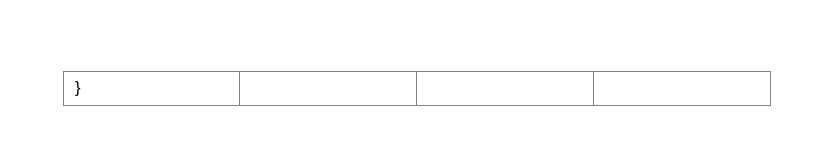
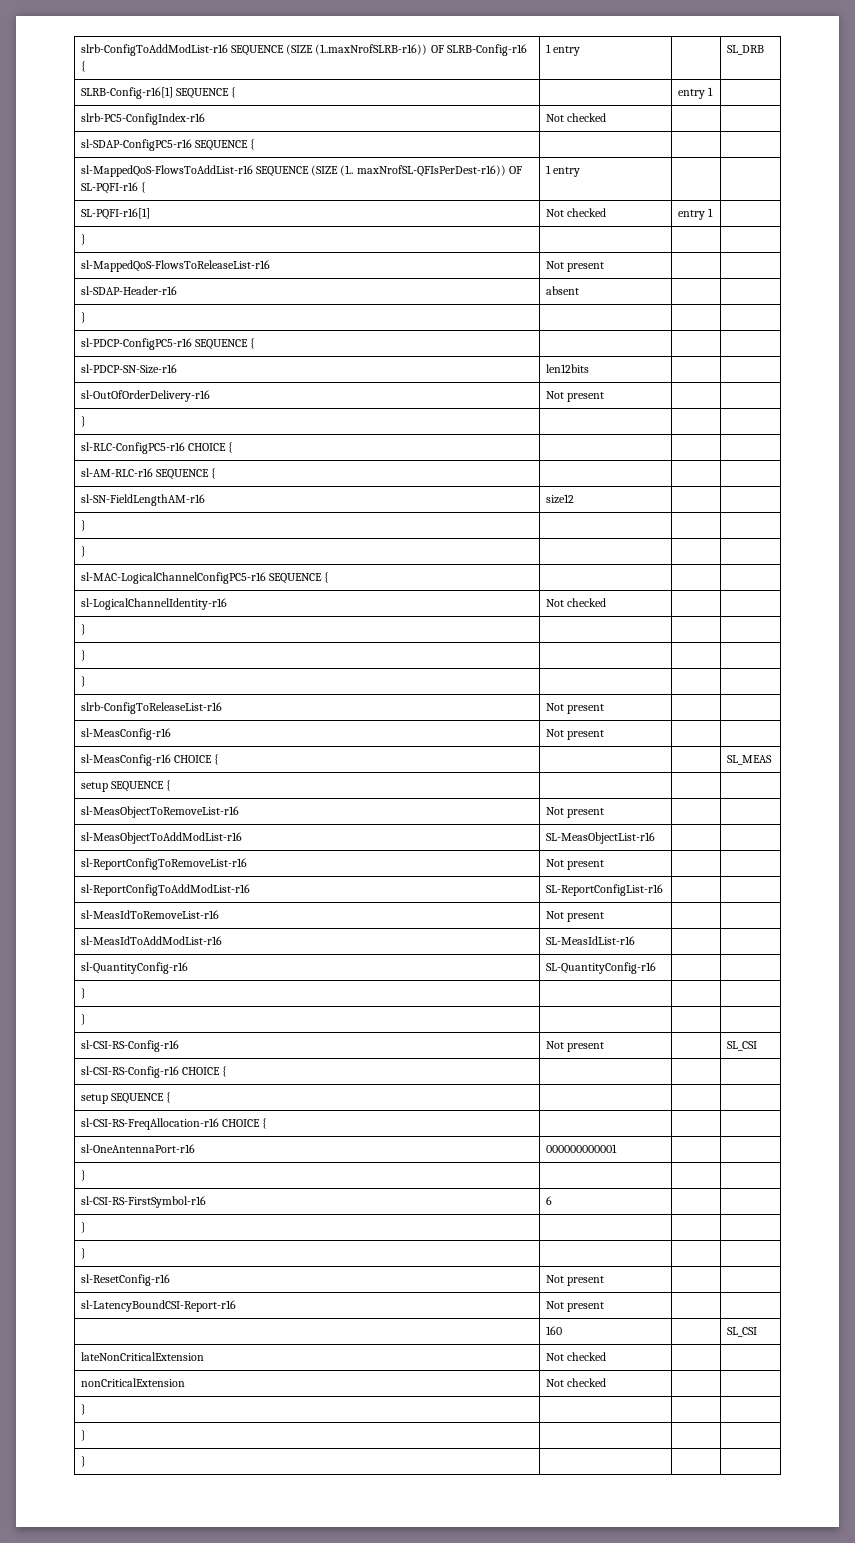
+ slrb-ConfigToAddModList-r16 SEQUENCE (SIZE (1..maxNrofSLRB-r16)) OF SLRB-Config-r16 { | 1 entry | | SL_DRB
+ SLRB-Config-r16[1] SEQUENCE { | | entry 1 |
+ slrb-PC5-ConfigIndex-r16 | Not checked | |
+ sl-SDAP-ConfigPC5-r16 SEQUENCE { | | |
+ sl-MappedQoS-FlowsToAddList-r16 SEQUENCE (SIZE (1.. maxNrofSL-QFIsPerDest-r16)) OF SL-PQFI-r16 { | 1 entry | |
+ SL-PQFI-r16[1] | Not checked | entry 1 |
+ } | | |
+ sl-MappedQoS-FlowsToReleaseList-r16 | Not present | |
+ sl-SDAP-Header-r16 | absent | |
+ } | | |
+ sl-PDCP-ConfigPC5-r16 SEQUENCE { | | |
+ sl-PDCP-SN-Size-r16 | len12bits | |
+ sl-OutOfOrderDelivery-r16 | Not present | |
+ } | | |
+ sl-RLC-ConfigPC5-r16 CHOICE { | | |
+ sl-AM-RLC-r16 SEQUENCE { | | |
+ sl-SN-FieldLengthAM-r16 | size12 | |
+ } | | |
+ } | | |
+ sl-MAC-LogicalChannelConfigPC5-r16 SEQUENCE { | | |
+ sl-LogicalChannelIdentity-r16 | Not checked | |
+ } | | |
+ } | | |
+ } | | |
+ slrb-ConfigToReleaseList-r16 | Not present | |
+ sl-MeasConfig-r16 | Not present | |
+ sl-MeasConfig-r16 CHOICE { | | | SL_MEAS
+ setup SEQUENCE { | | |
+ sl-MeasObjectToRemoveList-r16 | Not present | |
+ sl-MeasObjectToAddModList-r16 | SL-MeasObjectList-r16 | |
+ sl-ReportConfigToRemoveList-r16 | Not present | |
+ sl-ReportConfigToAddModList-r16 | SL-ReportConfigList-r16 | |
+ sl-MeasIdToRemoveList-r16 | Not present | |
+ sl-MeasIdToAddModList-r16 | SL-MeasIdList-r16 | |
+ sl-QuantityConfig-r16 | SL-QuantityConfig-r16 | |
+ } | | |
+ } | | |
+ sl-CSI-RS-Config-r16 | Not present | | SL_CSI
+ sl-CSI-RS-Config-r16 CHOICE { | | |
+ setup SEQUENCE { | | |
+ sl-CSI-RS-FreqAllocation-r16 CHOICE { | | |
+ sl-OneAntennaPort-r16 | 000000000001 | |
+ } | | |
+ sl-CSI-RS-FirstSymbol-r16 | 6 | |
+ } | | |
+ } | | |
+ sl-ResetConfig-r16 | Not present | |
+ sl-LatencyBoundCSI-Report-r16 | Not present | |
+ | 160 | | SL_CSI
+ lateNonCriticalExtension | Not checked | |
+ nonCriticalExtension | Not checked | |
+ } | | |
+ } | | |

